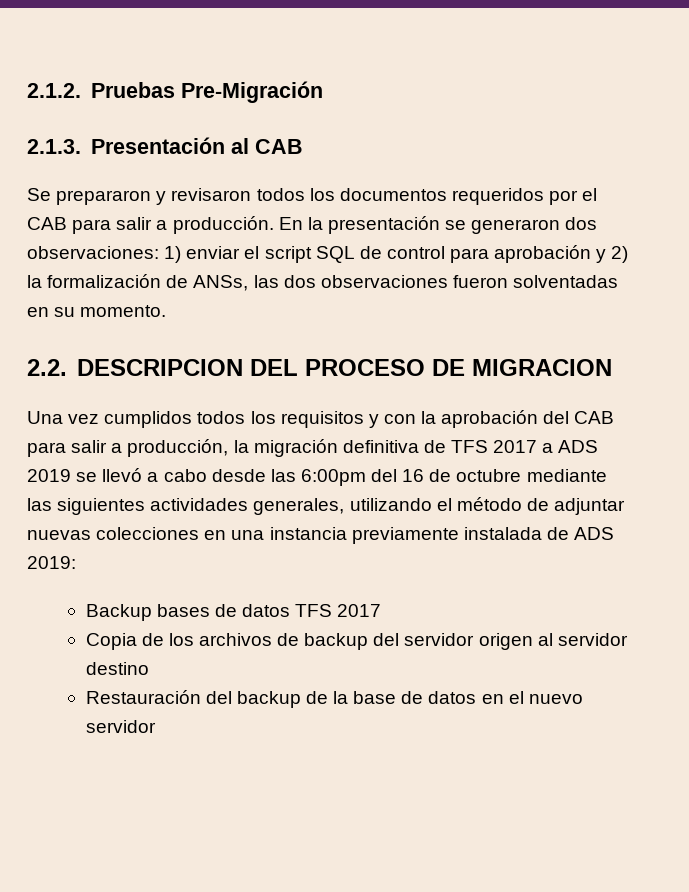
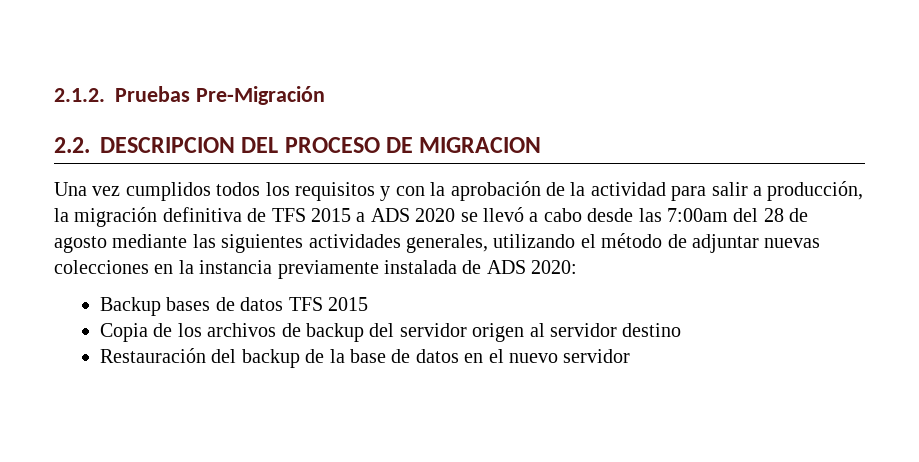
- 2.1.3. Presentación al CAB
- Se prepararon y revisaron todos los documentos requeridos por el CAB para salir a producción. En la presentación se generaron dos observaciones: 1) enviar el script SQL de control para aprobación y 2) la formalización de ANSs, las dos observaciones fueron solventadas en su momento.
- Una vez cumplidos todos los requisitos y con la aprobación del CAB para salir a producción, la migración definitiva de TFS 2017 a ADS 2019 se llevó a cabo desde las 6:00pm del 16 de octubre mediante las siguientes actividades generales, utilizando el método de adjuntar nuevas colecciones en una instancia previamente instalada de ADS 2019:
+ Una vez cumplidos todos los requisitos y con la aprobación de la actividad para salir a producción, la migración definitiva de TFS 2015 a ADS 2020 se llevó a cabo desde las 7:00am del 28 de agosto mediante las siguientes actividades generales, utilizando el método de adjuntar nuevas colecciones en la instancia previamente instalada de ADS 2020:
- Backup bases de datos TFS 2017
+ Backup bases de datos TFS 2015

